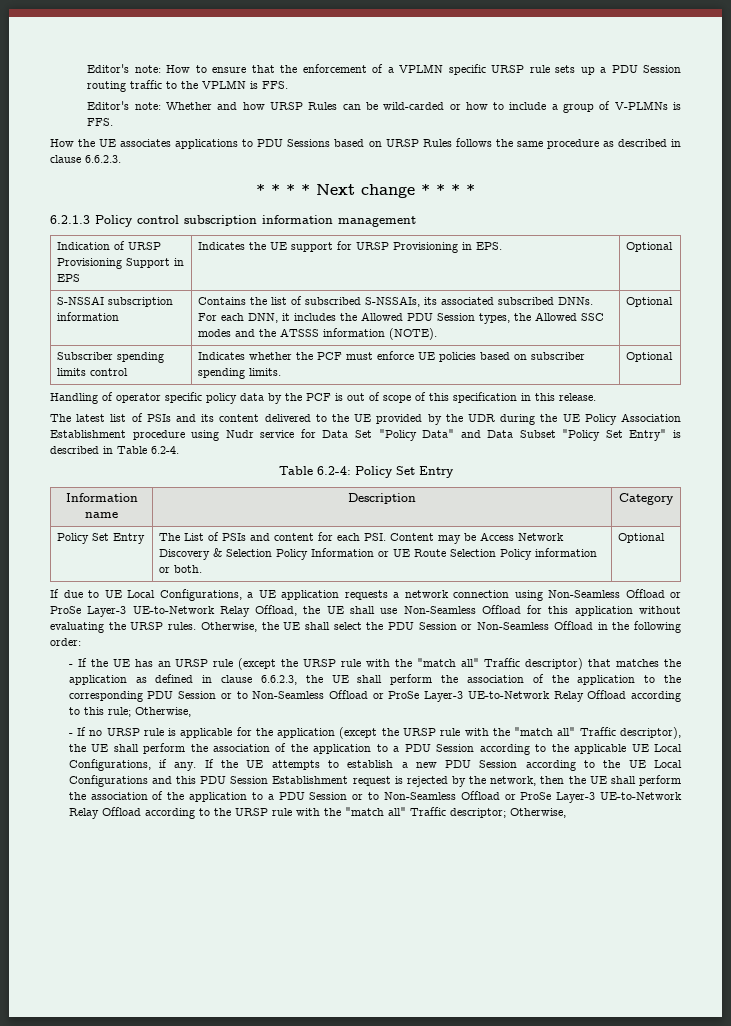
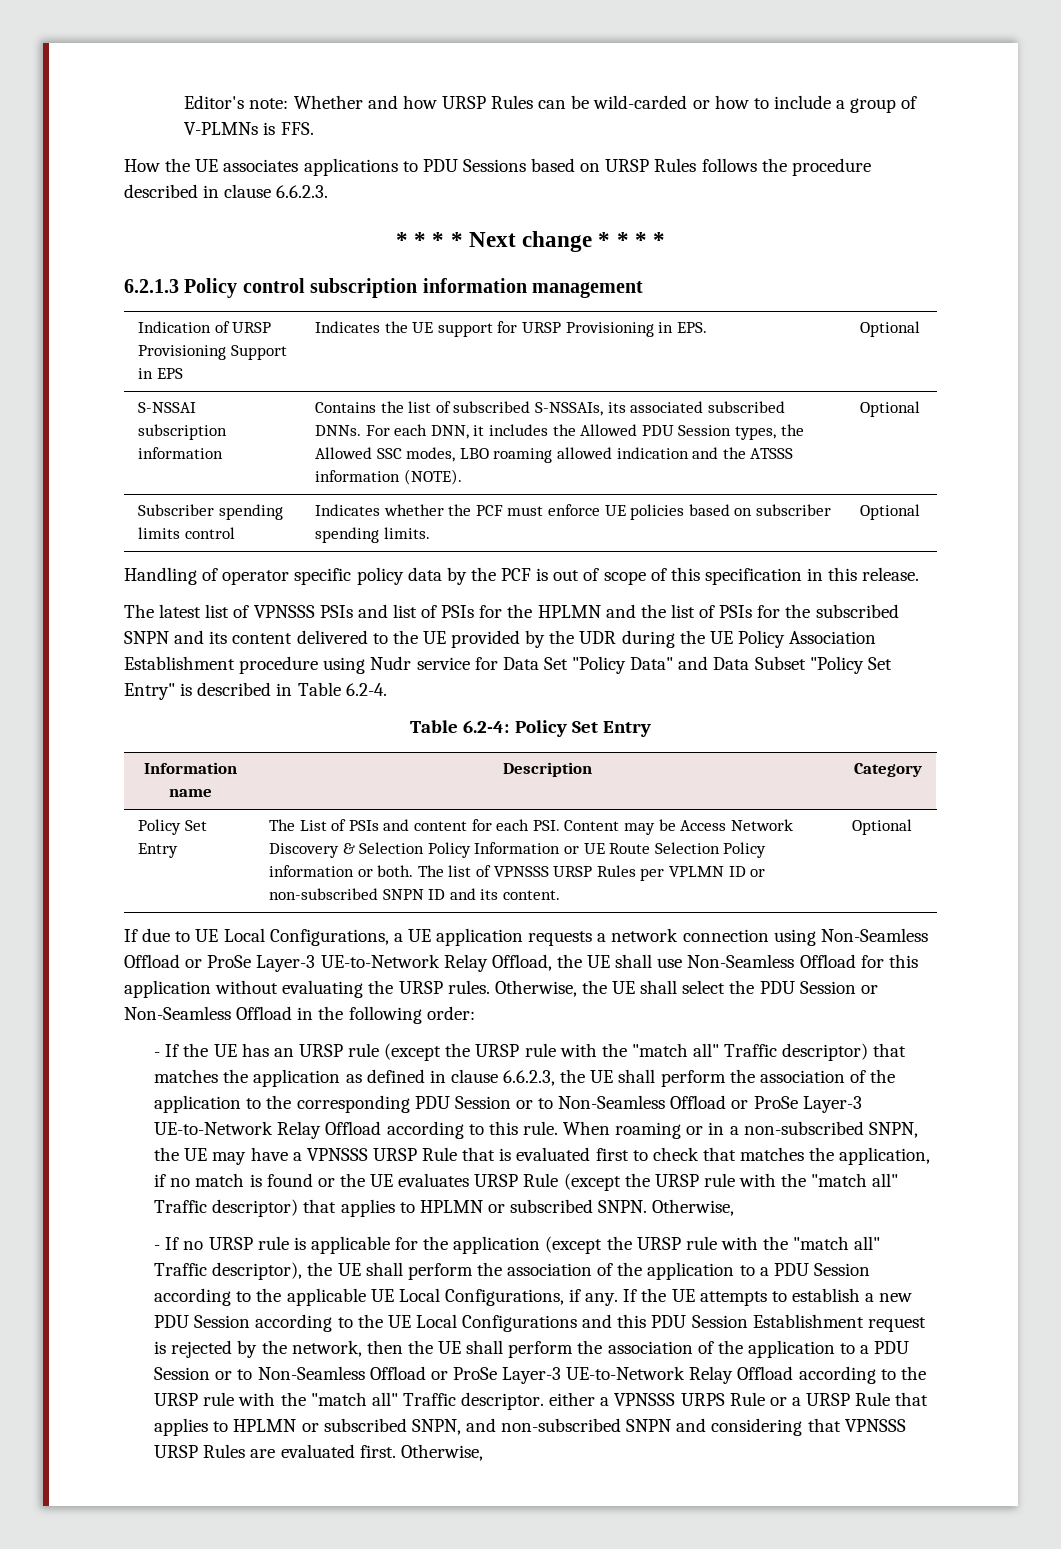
- Editor's note: How to ensure that the enforcement of a VPLMN specific URSP rule sets up a PDU Session routing traffic to the VPLMN is FFS.
- How the UE associates applications to PDU Sessions based on URSP Rules follows the same procedure as described in clause 6.6.2.3.
+ How the UE associates applications to PDU Sessions based on URSP Rules follows the procedure described in clause 6.6.2.3.
- S-NSSAI subscription information | Contains the list of subscribed S-NSSAIs, its associated subscribed DNNs. For each DNN, it includes the Allowed PDU Session types, the Allowed SSC modes and the ATSSS information (NOTE). | Optional
+ S-NSSAI subscription information | Contains the list of subscribed S-NSSAIs, its associated subscribed DNNs. For each DNN, it includes the Allowed PDU Session types, the Allowed SSC modes, LBO roaming allowed indication and the ATSSS information (NOTE). | Optional
- The latest list of PSIs and its content delivered to the UE provided by the UDR during the UE Policy Association Establishment procedure using Nudr service for Data Set "Policy Data" and Data Subset "Policy Set Entry" is described in Table 6.2-4.
+ The latest list of VPNSSS PSIs and list of PSIs for the HPLMN and the list of PSIs for the subscribed SNPN and its content delivered to the UE provided by the UDR during the UE Policy Association Establishment procedure using Nudr service for Data Set "Policy Data" and Data Subset "Policy Set Entry" is described in Table 6.2-4.
+ The list of VPNSSS URSP Rules per VPLMN ID or non-subscribed SNPN ID and its content.
- - If the UE has an URSP rule (except the URSP rule with the "match all" Traffic descriptor) that matches the application as defined in clause 6.6.2.3, the UE shall perform the association of the application to the corresponding PDU Session or to Non-Seamless Offload or ProSe Layer-3 UE-to-Network Relay Offload according to this rule; Otherwise,
+ - If the UE has an URSP rule (except the URSP rule with the "match all" Traffic descriptor) that matches the application as defined in clause 6.6.2.3, the UE shall perform the association of the application to the corresponding PDU Session or to Non-Seamless Offload or ProSe Layer-3 UE-to-Network Relay Offload according to this rule. When roaming or in a non-subscribed SNPN, the UE may have a VPNSSS URSP Rule that is evaluated first to check that matches the application, if no match is found or the UE evaluates URSP Rule (except the URSP rule with the "match all" Traffic descriptor) that applies to HPLMN or subscribed SNPN. Otherwise,
- If the UE attempts to establish a new PDU Session according to the UE Local Configurations and this PDU Session Establishment request is rejected by the network, then the UE shall perform the association of the application to a PDU Session or to Non-Seamless Offload or ProSe Layer-3 UE-to-Network Relay Offload according to the URSP rule with the "match all" Traffic descriptor;
+ If the UE attempts to establish a new PDU Session according to the UE Local Configurations and this PDU Session Establishment request is rejected by the network, then the UE shall perform the association of the application to a PDU Session or to Non-Seamless Offload or ProSe Layer-3 UE-to-Network Relay Offload according to the URSP rule with the "match all" Traffic descriptor. either a VPNSSS URPS Rule or a URSP Rule that applies to HPLMN or subscribed SNPN, and non-subscribed SNPN and considering that VPNSSS URSP Rules are evaluated first.

